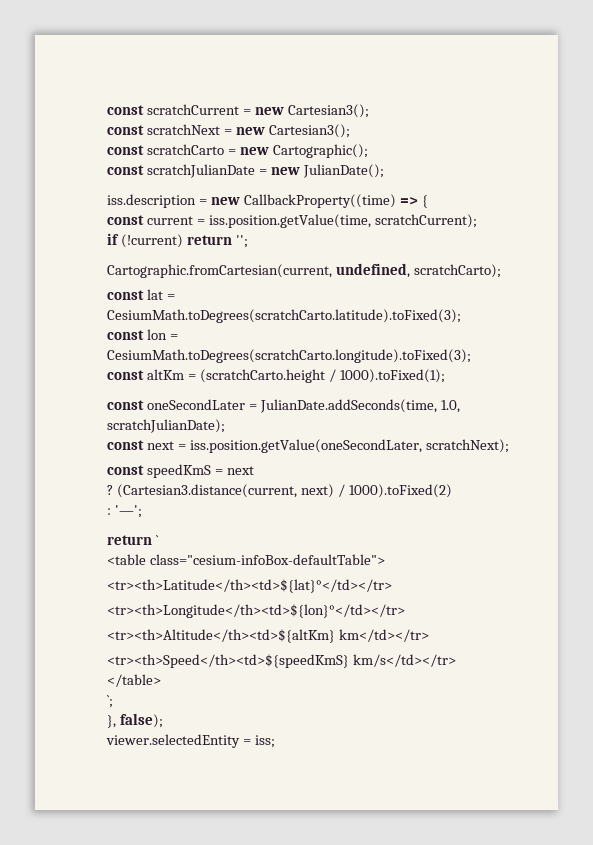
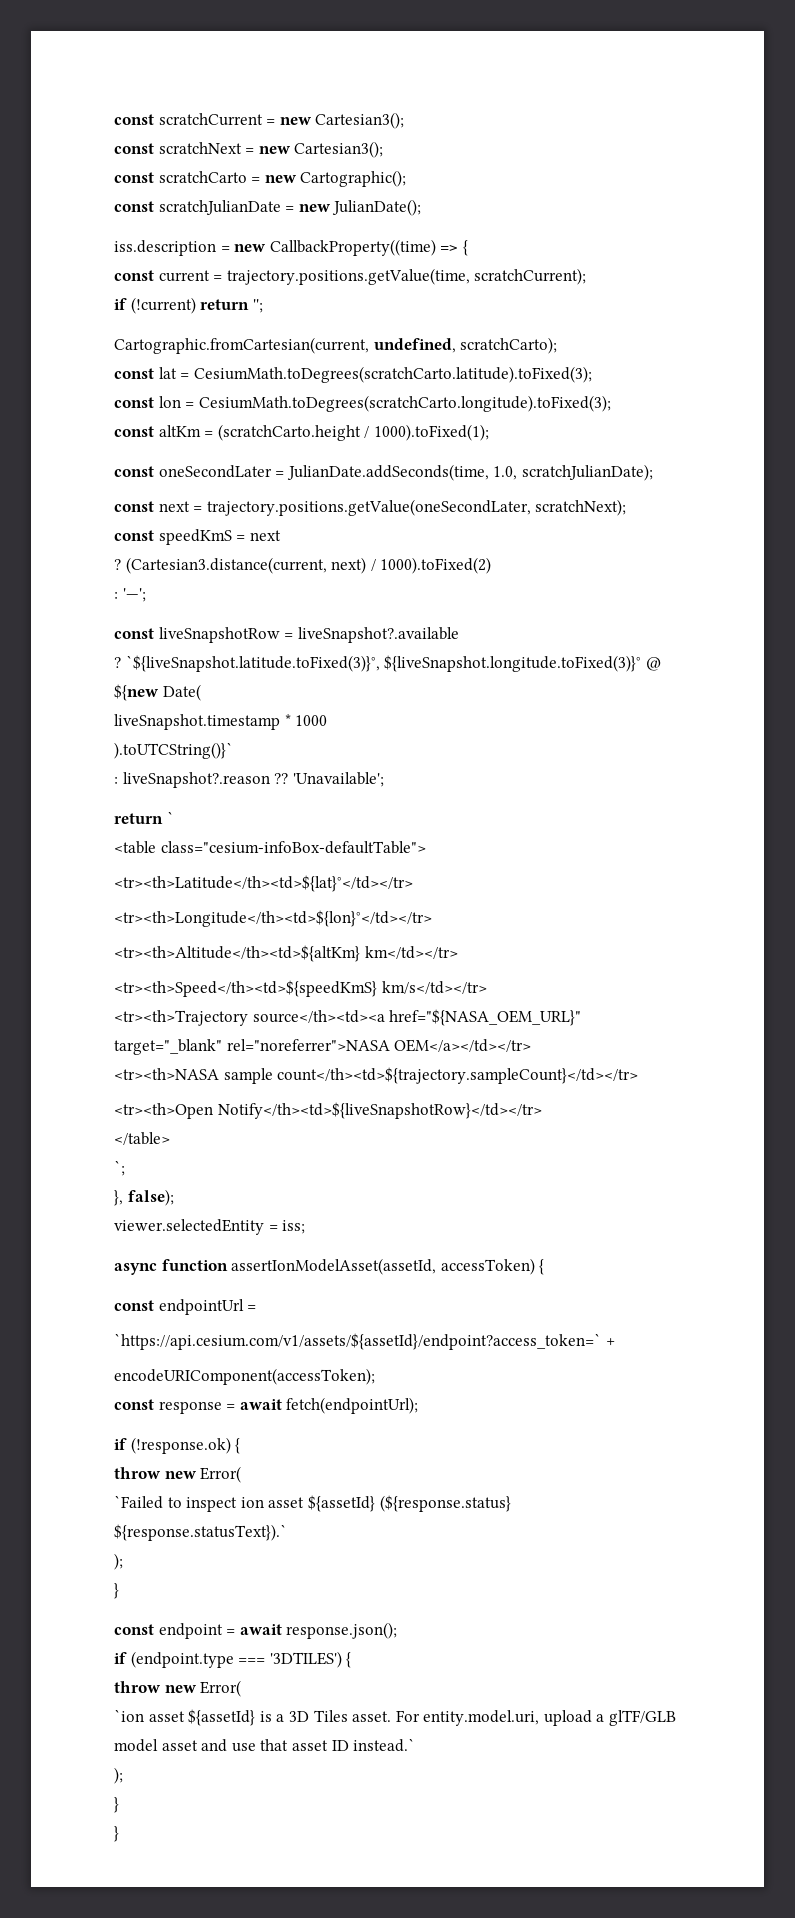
- const current = iss.position.getValue(time, scratchCurrent);
+ const current = trajectory.positions.getValue(time, scratchCurrent);
- const next = iss.position.getValue(oneSecondLater, scratchNext);
+ const next = trajectory.positions.getValue(oneSecondLater, scratchNext);
+ const liveSnapshotRow = liveSnapshot?.available
+ ? `${liveSnapshot.latitude.toFixed(3)}°, ${liveSnapshot.longitude.toFixed(3)}° @ ${new Date(
+ liveSnapshot.timestamp * 1000
+ ).toUTCString()}`
+ : liveSnapshot?.reason ?? 'Unavailable';
+ <tr><th>Trajectory source</th><td><a href="${NASA_OEM_URL}" target="_blank" rel="noreferrer">NASA OEM</a></td></tr>
+ <tr><th>NASA sample count</th><td>${trajectory.sampleCount}</td></tr>
+ <tr><th>Open Notify</th><td>${liveSnapshotRow}</td></tr>
+ async function assertIonModelAsset(assetId, accessToken) {
+ const endpointUrl =
+ `https://api.cesium.com/v1/assets/${assetId}/endpoint?access_token=` +
+ encodeURIComponent(accessToken);
+ const response = await fetch(endpointUrl);
+ if (!response.ok) {
+ throw new Error(
+ `Failed to inspect ion asset ${assetId} (${response.status} ${response.statusText}).`
+ );
+ }
+ const endpoint = await response.json();
+ if (endpoint.type === '3DTILES') {
+ throw new Error(
+ `ion asset ${assetId} is a 3D Tiles asset. For entity.model.uri, upload a glTF/GLB model asset and use that asset ID instead.`
+ );
+ }
+ }

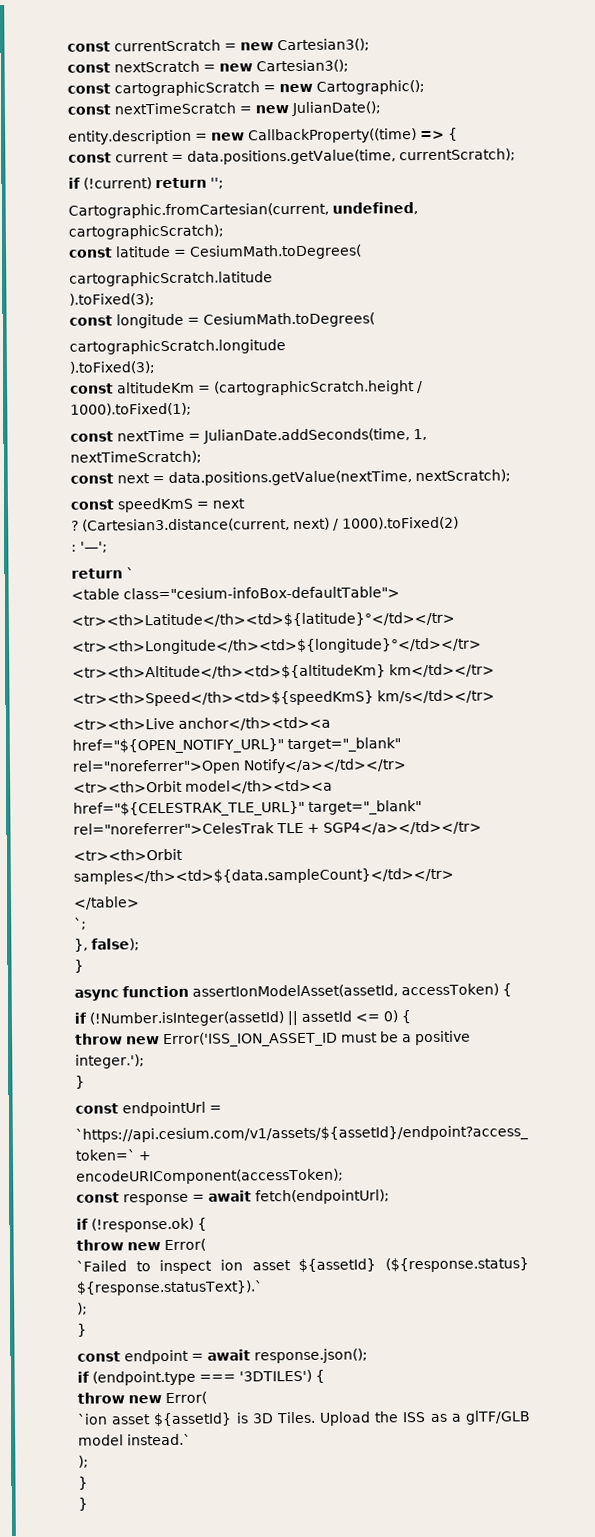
- const scratchCurrent = new Cartesian3();
- const scratchNext = new Cartesian3();
- const scratchCarto = new Cartographic();
+ const currentScratch = new Cartesian3();
+ const nextScratch = new Cartesian3();
+ const cartographicScratch = new Cartographic();
- const scratchJulianDate = new JulianDate();
+ const nextTimeScratch = new JulianDate();
- iss.description = new CallbackProperty((time) => {
+ entity.description = new CallbackProperty((time) => {
- const current = trajectory.positions.getValue(time, scratchCurrent);
+ const current = data.positions.getValue(time, currentScratch);
- Cartographic.fromCartesian(current, undefined, scratchCarto);
- const lat = CesiumMath.toDegrees(scratchCarto.latitude).toFixed(3);
- const lon = CesiumMath.toDegrees(scratchCarto.longitude).toFixed(3);
- const altKm = (scratchCarto.height / 1000).toFixed(1);
+ Cartographic.fromCartesian(current, undefined, cartographicScratch);
+ const latitude = CesiumMath.toDegrees(
+ cartographicScratch.latitude
+ ).toFixed(3);
+ const longitude = CesiumMath.toDegrees(
+ cartographicScratch.longitude
+ ).toFixed(3);
+ const altitudeKm = (cartographicScratch.height / 1000).toFixed(1);
- const oneSecondLater = JulianDate.addSeconds(time, 1.0, scratchJulianDate);
+ const nextTime = JulianDate.addSeconds(time, 1, nextTimeScratch);
- const next = trajectory.positions.getValue(oneSecondLater, scratchNext);
+ const next = data.positions.getValue(nextTime, nextScratch);
- const liveSnapshotRow = liveSnapshot?.available
- ? `${liveSnapshot.latitude.toFixed(3)}°, ${liveSnapshot.longitude.toFixed(3)}° @ ${new Date(
- liveSnapshot.timestamp * 1000
- ).toUTCString()}`
- : liveSnapshot?.reason ?? 'Unavailable';
- <tr><th>Latitude</th><td>${lat}°</td></tr>
- <tr><th>Longitude</th><td>${lon}°</td></tr>
- <tr><th>Altitude</th><td>${altKm} km</td></tr>
+ <tr><th>Latitude</th><td>${latitude}°</td></tr>
+ <tr><th>Longitude</th><td>${longitude}°</td></tr>
+ <tr><th>Altitude</th><td>${altitudeKm} km</td></tr>
- <tr><th>Trajectory source</th><td><a href="${NASA_OEM_URL}" target="_blank" rel="noreferrer">NASA OEM</a></td></tr>
- <tr><th>NASA sample count</th><td>${trajectory.sampleCount}</td></tr>
- <tr><th>Open Notify</th><td>${liveSnapshotRow}</td></tr>
+ <tr><th>Live anchor</th><td><a href="${OPEN_NOTIFY_URL}" target="_blank" rel="noreferrer">Open Notify</a></td></tr>
+ <tr><th>Orbit model</th><td><a href="${CELESTRAK_TLE_URL}" target="_blank" rel="noreferrer">CelesTrak TLE + SGP4</a></td></tr>
+ <tr><th>Orbit samples</th><td>${data.sampleCount}</td></tr>
  }, false);
- viewer.selectedEntity = iss;
+ }
+ if (!Number.isInteger(assetId) || assetId <= 0) {
+ throw new Error('ISS_ION_ASSET_ID must be a positive integer.');
+ }
- `ion asset ${assetId} is a 3D Tiles asset. For entity.model.uri, upload a glTF/GLB model asset and use that asset ID instead.`
+ `ion asset ${assetId} is 3D Tiles. Upload the ISS as a glTF/GLB model instead.`

